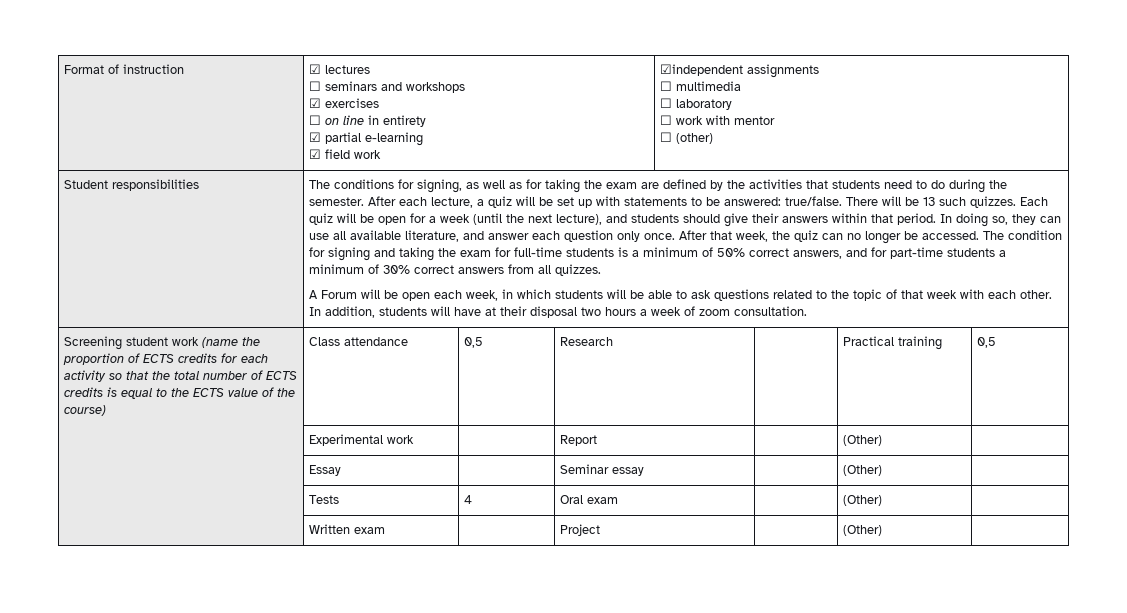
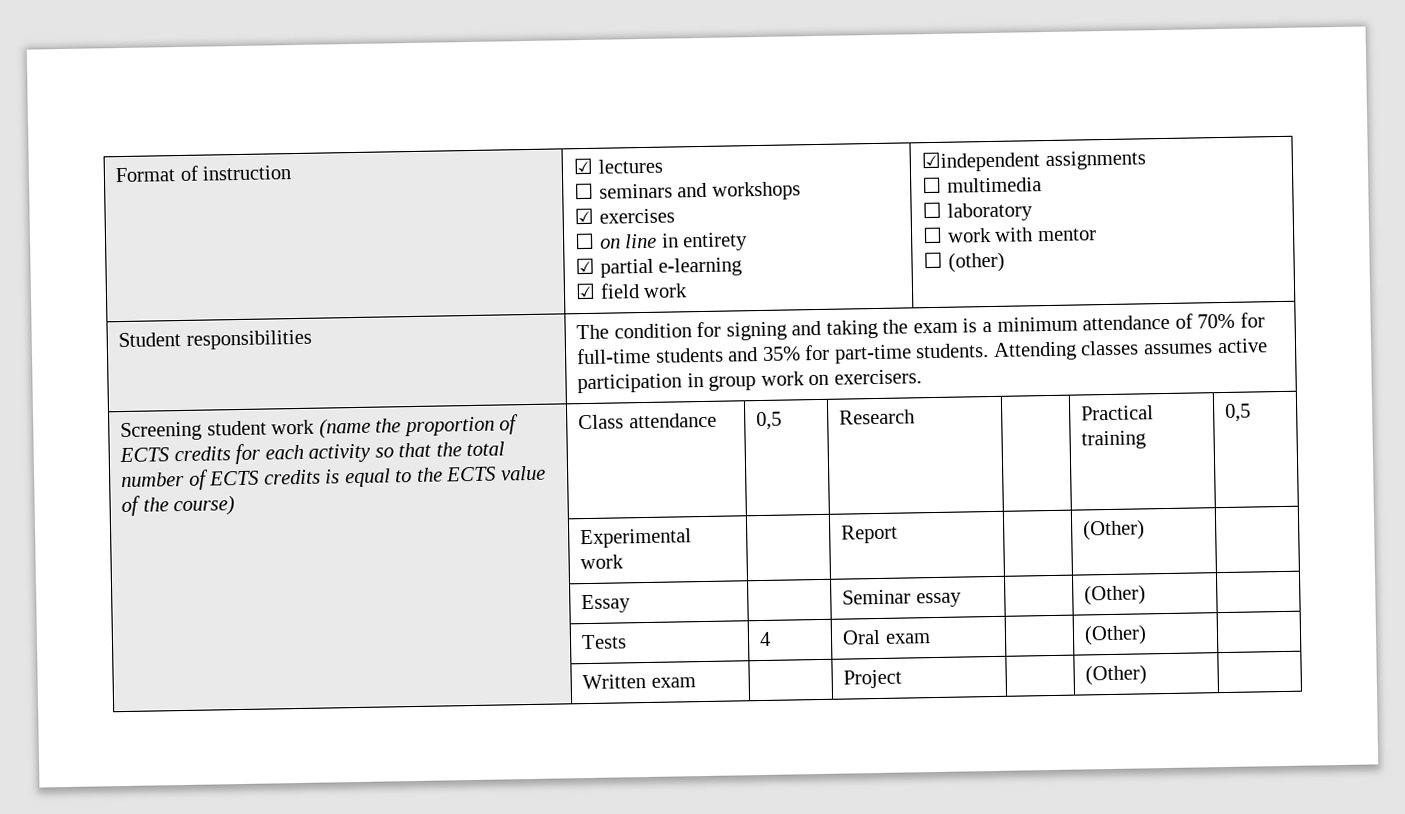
- The conditions for signing, as well as for taking the exam are defined by the activities that students need to do during the semester. After each lecture, a quiz will be set up with statements to be answered: true/false. There will be 13 such quizzes. Each quiz will be open for a week (until the next lecture), and students should give their answers within that period. In doing so, they can use all available literature, and answer each question only once. After that week, the quiz can no longer be accessed. The condition for signing and taking the exam for full-time students is a minimum of 50% correct answers, and for part-time students a minimum of 30% correct answers from all quizzes.
- A Forum will be open each week, in which students will be able to ask questions related to the topic of that week with each other. In addition, students will have at their disposal two hours a week of zoom consultation.
+ The condition for signing and taking the exam is a minimum attendance of 70% for full-time students and 35% for part-time students. Attending classes assumes active participation in group work on exercisers.

